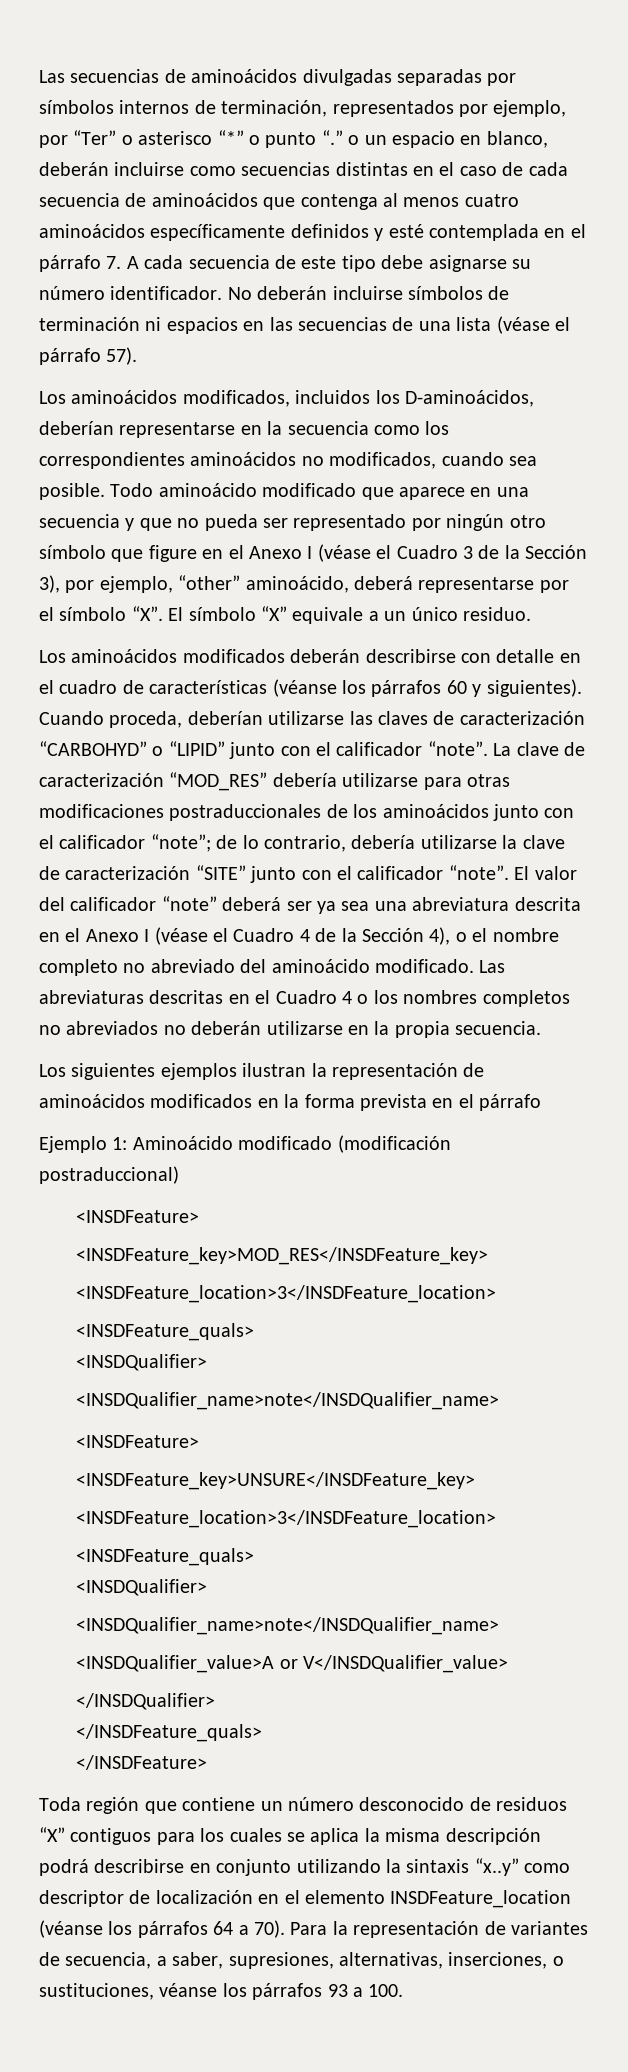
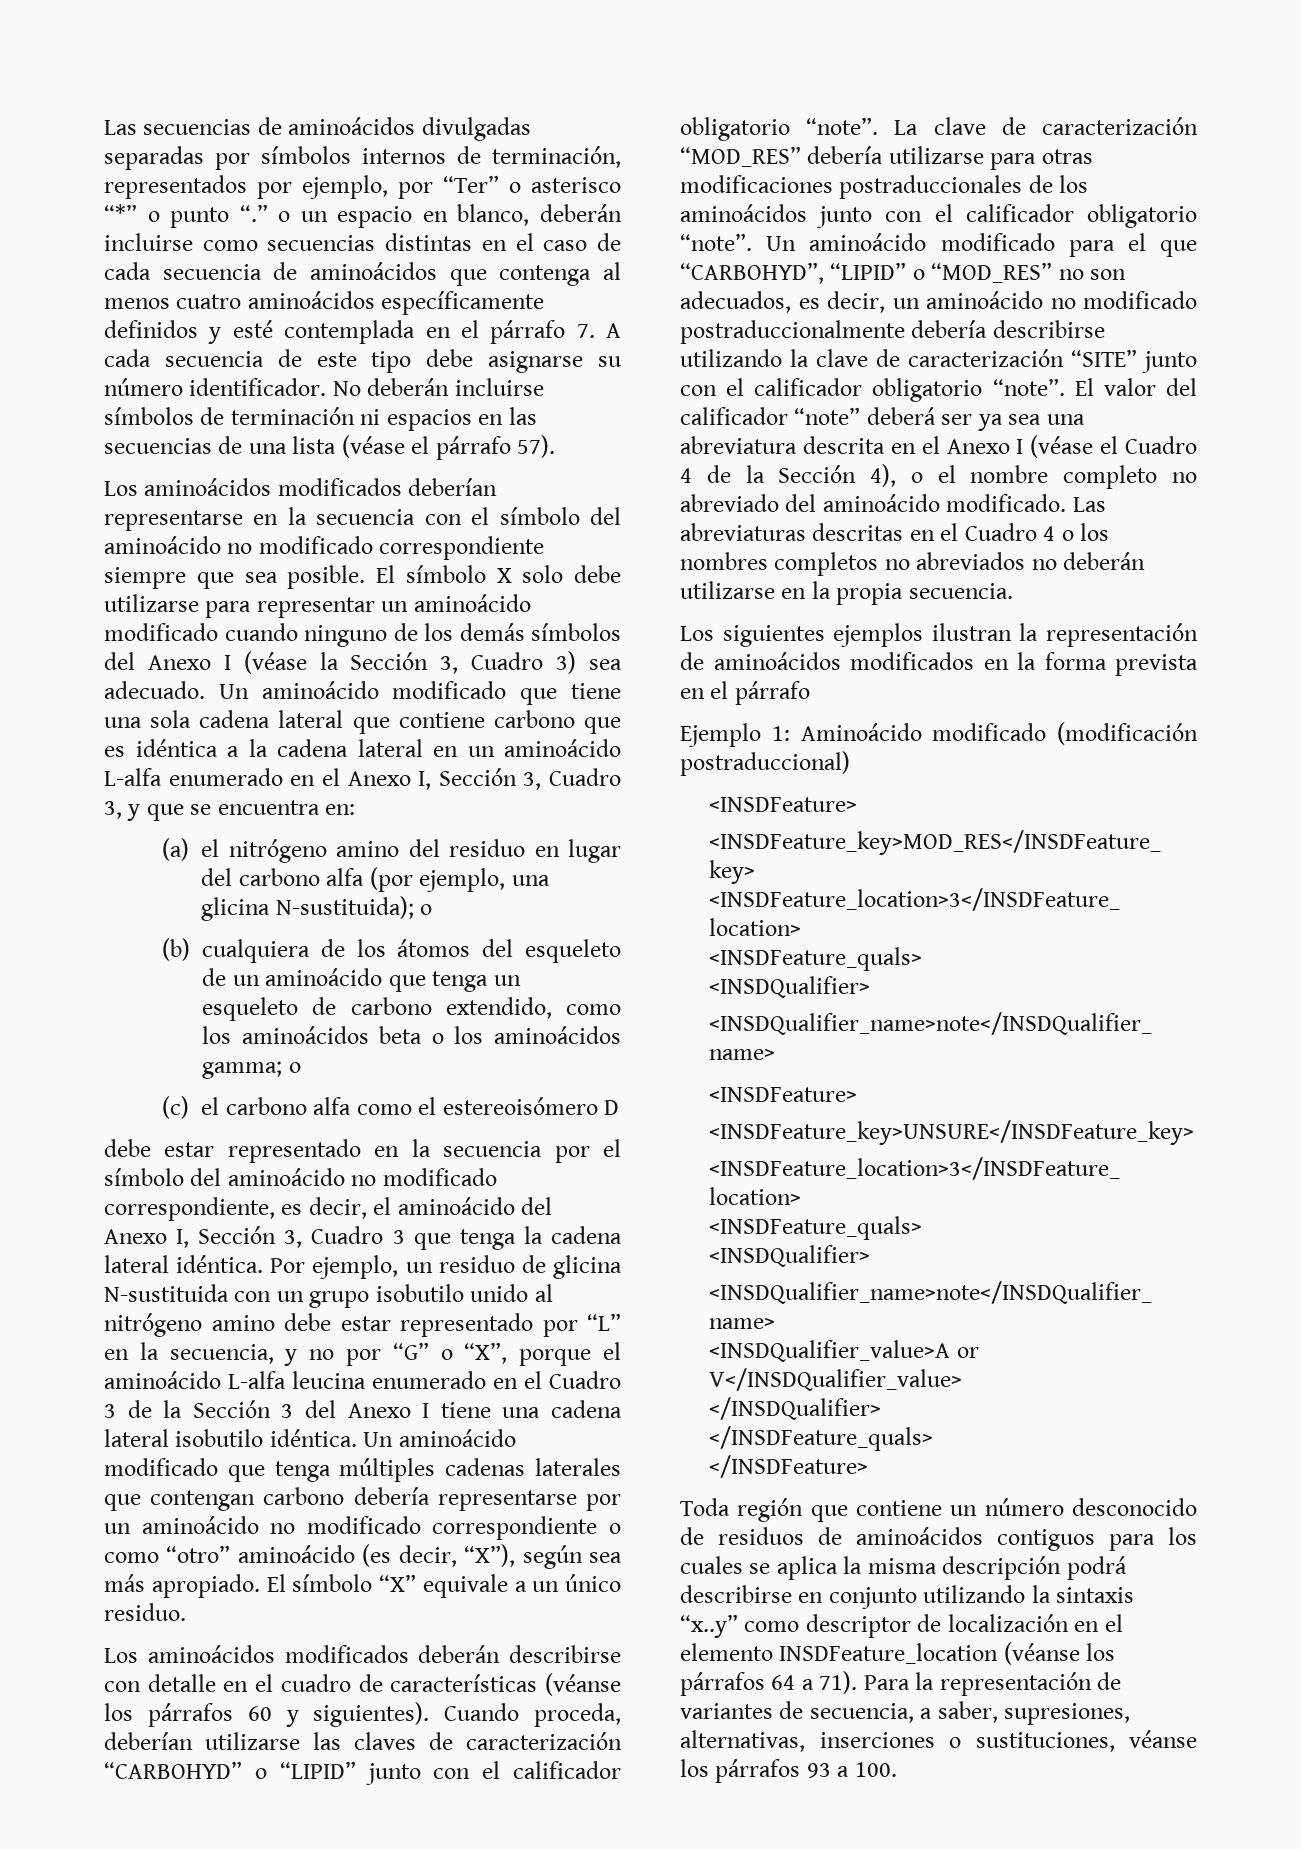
- Los aminoácidos modificados, incluidos los D-aminoácidos, deberían representarse en la secuencia como los correspondientes aminoácidos no modificados, cuando sea posible. Todo aminoácido modificado que aparece en una secuencia y que no pueda ser representado por ningún otro símbolo que figure en el Anexo I (véase el Cuadro 3 de la Sección 3), por ejemplo, “other” aminoácido, deberá representarse por el símbolo “X”. El símbolo “X” equivale a un único residuo.
+ Los aminoácidos modificados deberían representarse en la secuencia con el símbolo del aminoácido no modificado correspondiente siempre que sea posible. El símbolo X solo debe utilizarse para representar un aminoácido modificado cuando ninguno de los demás símbolos del Anexo I (véase la Sección 3, Cuadro 3) sea adecuado. Un aminoácido modificado que tiene una sola cadena lateral que contiene carbono que es idéntica a la cadena lateral en un aminoácido L-alfa enumerado en el Anexo I, Sección 3, Cuadro 3, y que se encuentra en:
+ (a) el nitrógeno amino del residuo en lugar del carbono alfa (por ejemplo, una glicina N-sustituida); o
+ (b) cualquiera de los átomos del esqueleto de un aminoácido que tenga un esqueleto de carbono extendido, como los aminoácidos beta o los aminoácidos gamma; o
+ (c) el carbono alfa como el estereoisómero D
+ debe estar representado en la secuencia por el símbolo del aminoácido no modificado correspondiente, es decir, el aminoácido del Anexo I, Sección 3, Cuadro 3 que tenga la cadena lateral idéntica. Por ejemplo, un residuo de glicina N-sustituida con un grupo isobutilo unido al nitrógeno amino debe estar representado por “L” en la secuencia, y no por “G” o “X”, porque el aminoácido L-alfa leucina enumerado en el Cuadro 3 de la Sección 3 del Anexo I tiene una cadena lateral isobutilo idéntica. Un aminoácido modificado que tenga múltiples cadenas laterales que contengan carbono debería representarse por un aminoácido no modificado correspondiente o como “otro” aminoácido (es decir, “X”), según sea más apropiado. El símbolo “X” equivale a un único residuo.
- Cuando proceda, deberían utilizarse las claves de caracterización “CARBOHYD” o “LIPID” junto con el calificador “note”.
+ Cuando proceda, deberían utilizarse las claves de caracterización “CARBOHYD” o “LIPID” junto con el calificador obligatorio “note”.
- La clave de caracterización “MOD_RES” debería utilizarse para otras modificaciones postraduccionales de los aminoácidos junto con el calificador “note”; de lo contrario, debería utilizarse la clave de caracterización “SITE” junto con el calificador “note”.
+ La clave de caracterización “MOD_RES” debería utilizarse para otras modificaciones postraduccionales de los aminoácidos junto con el calificador obligatorio “note”. Un aminoácido modificado para el que “CARBOHYD”, “LIPID” o “MOD_RES” no son adecuados, es decir, un aminoácido no modificado postraduccionalmente debería describirse utilizando la clave de caracterización “SITE” junto con el calificador obligatorio “note”.
- Toda región que contiene un número desconocido de residuos “X” contiguos para los cuales se aplica la misma descripción podrá describirse en conjunto utilizando la sintaxis “x..y” como descriptor de localización en el elemento INSDFeature_location (véanse los párrafos 64 a 70).
+ Toda región que contiene un número desconocido de residuos de aminoácidos contiguos para los cuales se aplica la misma descripción podrá describirse en conjunto utilizando la sintaxis “x..y” como descriptor de localización en el elemento INSDFeature_location (véanse los párrafos 64 a 71).
- Para la representación de variantes de secuencia, a saber, supresiones, alternativas, inserciones, o sustituciones, véanse los párrafos 93 a 100.
+ Para la representación de variantes de secuencia, a saber, supresiones, alternativas, inserciones o sustituciones, véanse los párrafos 93 a 100.

